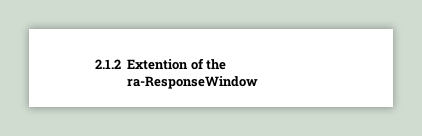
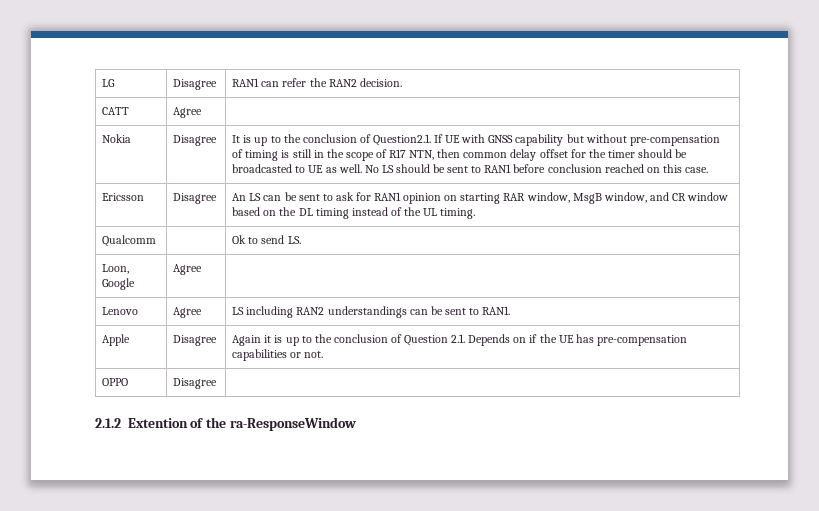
+ LG | Disagree | RAN1 can refer the RAN2 decision.
+ CATT | Agree |
+ Nokia | Disagree | It is up to the conclusion of Question2.1. If UE with GNSS capability but without pre-compensation of timing is still in the scope of R17 NTN, then common delay offset for the timer should be broadcasted to UE as well. No LS should be sent to RAN1 before conclusion reached on this case.
+ Ericsson | Disagree | An LS can be sent to ask for RAN1 opinion on starting RAR window, MsgB window, and CR window based on the DL timing instead of the UL timing.
+ Qualcomm | | Ok to send LS.
+ Loon, Google | Agree |
+ Lenovo | Agree | LS including RAN2 understandings can be sent to RAN1.
+ Apple | Disagree | Again it is up to the conclusion of Question 2.1. Depends on if the UE has pre-compensation capabilities or not.
+ OPPO | Disagree |

